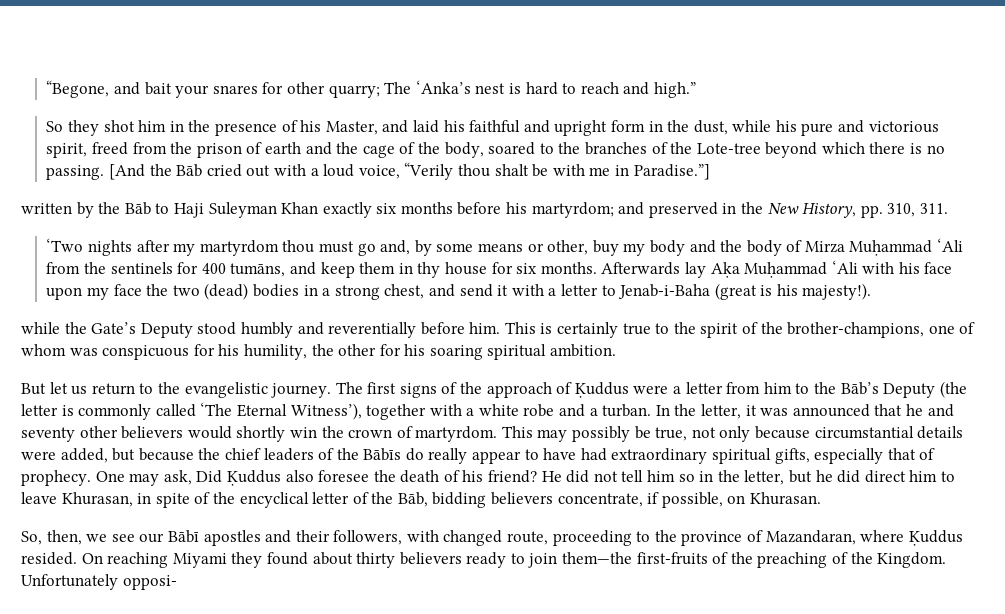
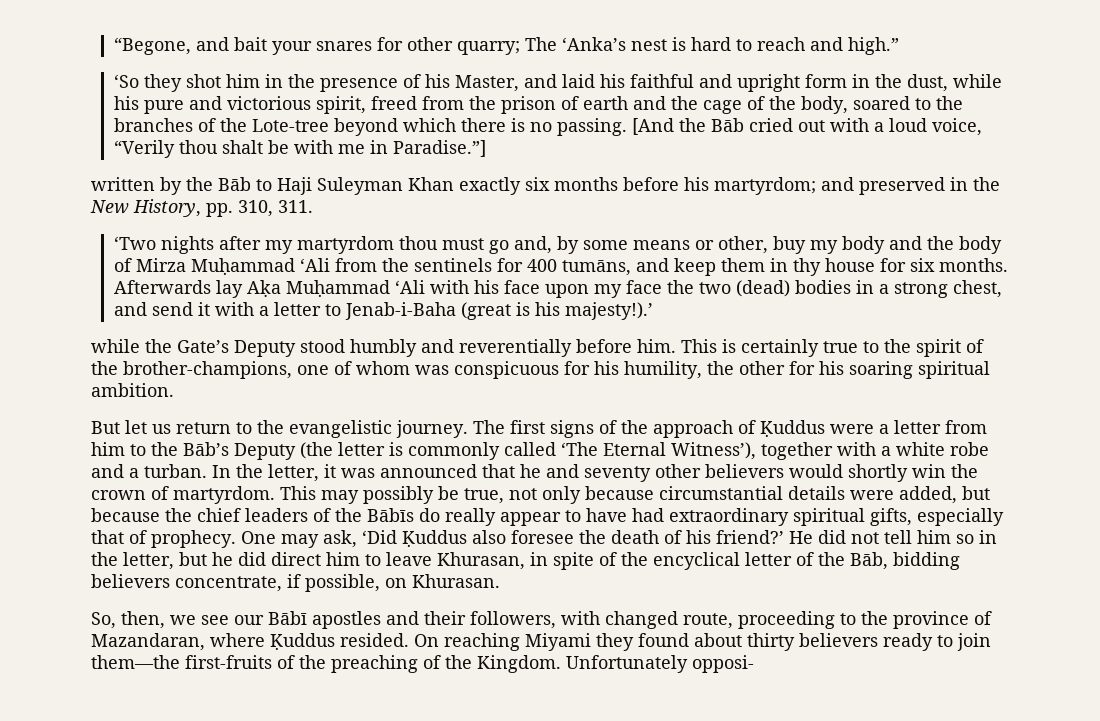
- So they shot him in the presence of his Master, and laid his faithful and upright form in the dust, while his pure and victorious spirit, freed from the prison of earth and the cage of the body, soared to the branches of the Lote-tree beyond which there is no passing.
+ ‘So they shot him in the presence of his Master, and laid his faithful and upright form in the dust, while his pure and victorious spirit, freed from the prison of earth and the cage of the body, soared to the branches of the Lote-tree beyond which there is no passing.
- Afterwards lay Aḳa Muḥammad ‘Ali with his face upon my face the two (dead) bodies in a strong chest, and send it with a letter to Jenab-i-Baha (great is his majesty!).
+ Afterwards lay Aḳa Muḥammad ‘Ali with his face upon my face the two (dead) bodies in a strong chest, and send it with a letter to Jenab-i-Baha (great is his majesty!).’
- One may ask, Did Ḳuddus also foresee the death of his friend?
+ One may ask, ‘Did Ḳuddus also foresee the death of his friend?’

